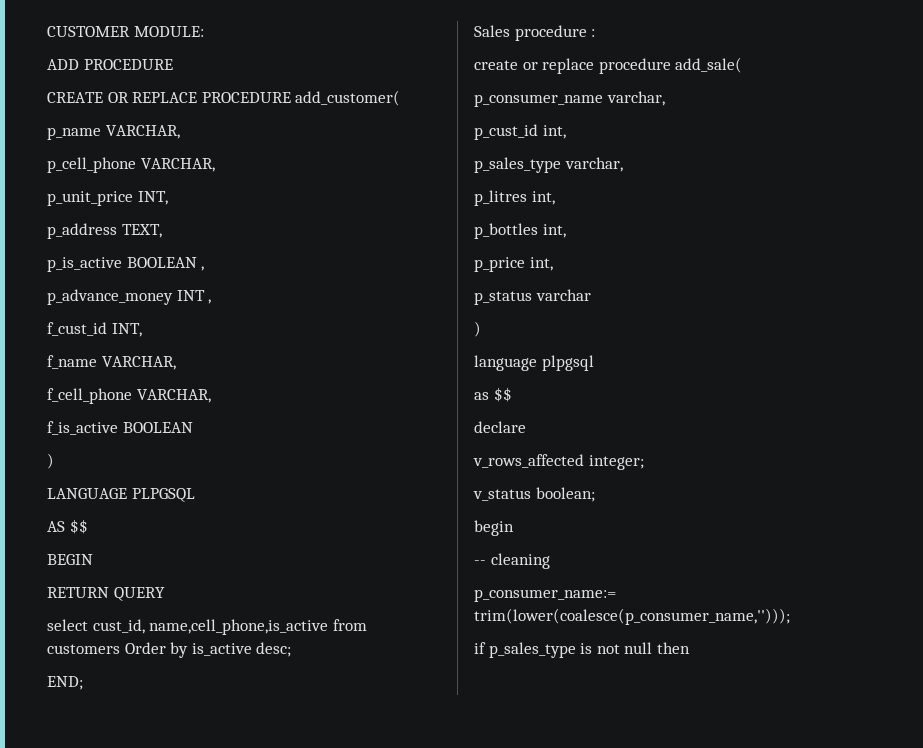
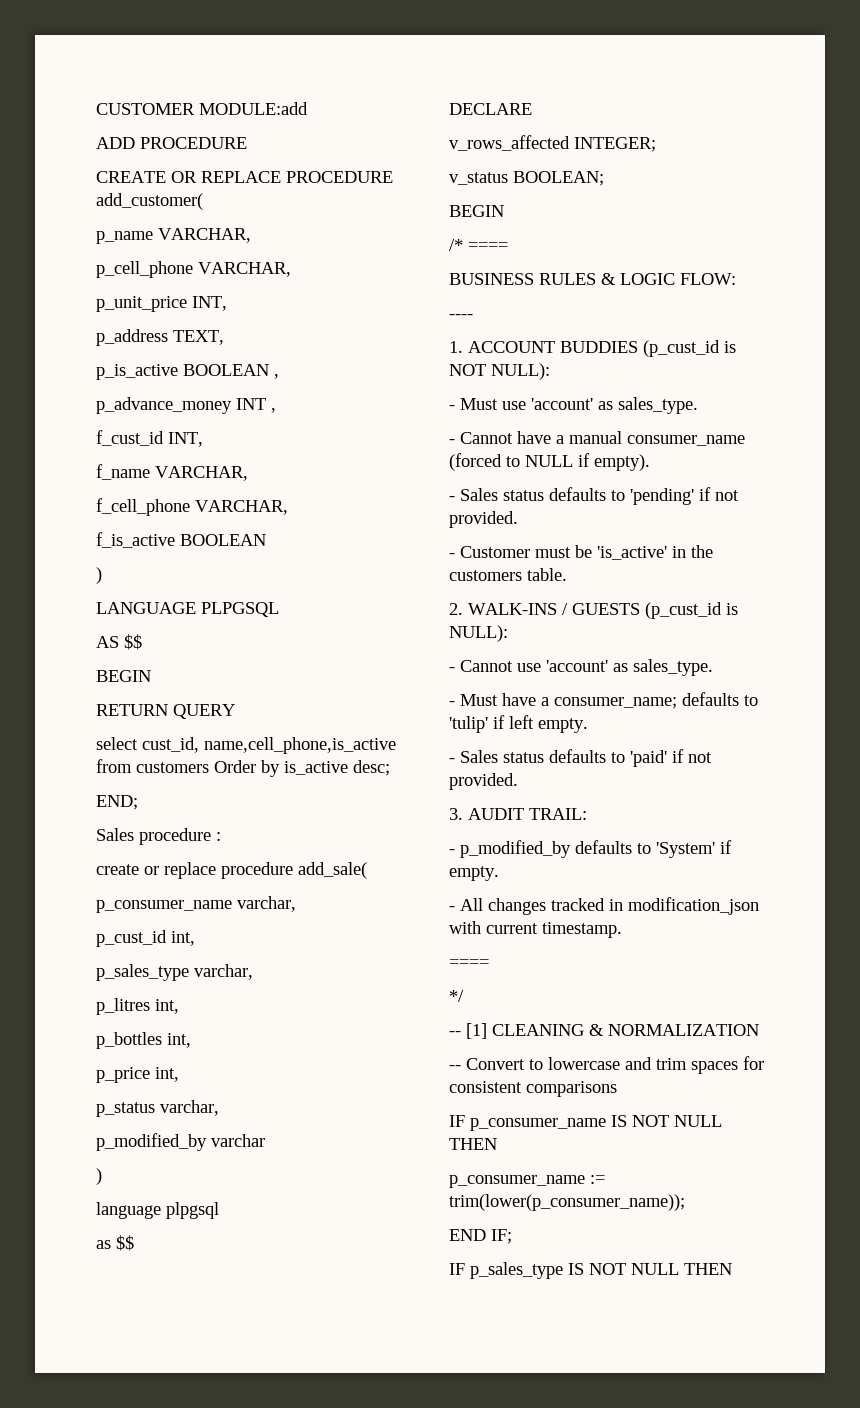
- CUSTOMER MODULE:
+ CUSTOMER MODULE:add
- p_status varchar
+ p_status varchar,
+ p_modified_by varchar
- declare
+ DECLARE
- v_rows_affected integer;
+ v_rows_affected INTEGER;
- v_status boolean;
- begin
- -- cleaning
- p_consumer_name:= trim(lower(coalesce(p_consumer_name,'')));
- if p_sales_type is not null then
+ v_status BOOLEAN;
+ BEGIN
+ /* ====
+ BUSINESS RULES & LOGIC FLOW:
+ ----
+ 1. ACCOUNT BUDDIES (p_cust_id is NOT NULL):
+ - Must use 'account' as sales_type.
+ - Cannot have a manual consumer_name (forced to NULL if empty).
+ - Sales status defaults to 'pending' if not provided.
+ - Customer must be 'is_active' in the customers table.
+ 2. WALK-INS / GUESTS (p_cust_id is NULL):
+ - Cannot use 'account' as sales_type.
+ - Must have a consumer_name; defaults to 'tulip' if left empty.
+ - Sales status defaults to 'paid' if not provided.
+ 3. AUDIT TRAIL:
+ - p_modified_by defaults to 'System' if empty.
+ - All changes tracked in modification_json with current timestamp.
+ ====
+ */
+ -- [1] CLEANING & NORMALIZATION
+ -- Convert to lowercase and trim spaces for consistent comparisons
+ IF p_consumer_name IS NOT NULL THEN
+ p_consumer_name := trim(lower(p_consumer_name));
+ END IF;
+ IF p_sales_type IS NOT NULL THEN

